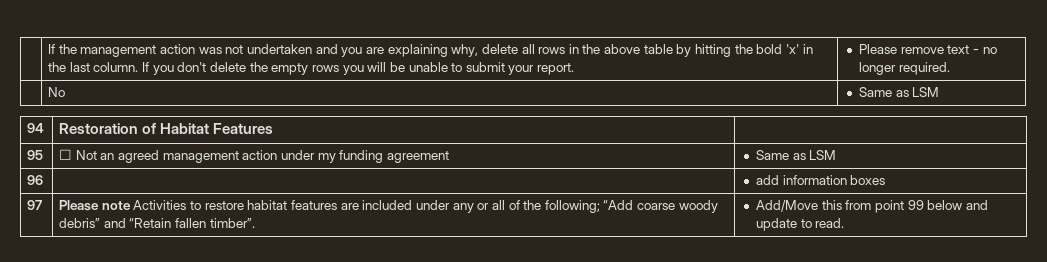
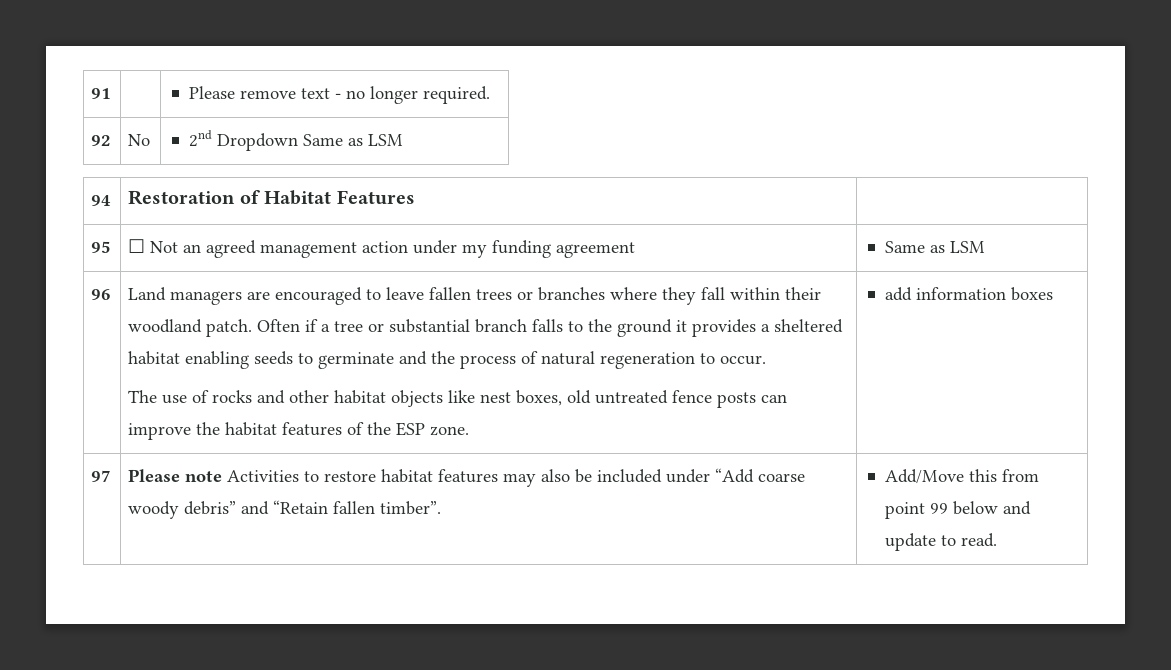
- If the management action was not undertaken and you are explaining why, delete all rows in the above table by hitting the bold 'x' in the last column. If you don't delete the empty rows you will be unable to submit your report.
+ 91
- | No | Same as LSM
+ 92 | No | 2nd Dropdown Same as LSM
+ Land managers are encouraged to leave fallen trees or branches where they fall within their woodland patch. Often if a tree or substantial branch falls to the ground it provides a sheltered habitat enabling seeds to germinate and the process of natural regeneration to occur.
+ The use of rocks and other habitat objects like nest boxes, old untreated fence posts can improve the habitat features of the ESP zone.
- 97 | Please note Activities to restore habitat features are included under any or all of the following; “Add coarse woody debris” and “Retain fallen timber”. | Add/Move this from point 99 below and update to read.
+ 97 | Please note Activities to restore habitat features may also be included under “Add coarse woody debris” and “Retain fallen timber”. | Add/Move this from point 99 below and update to read.

